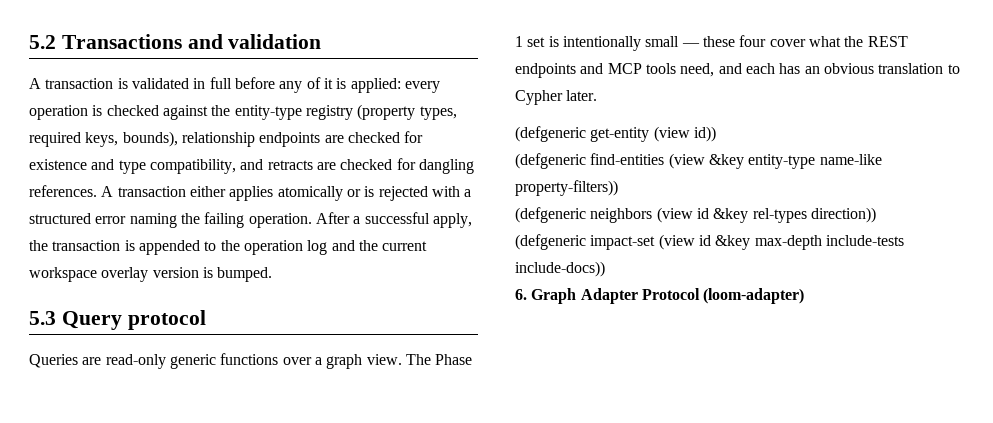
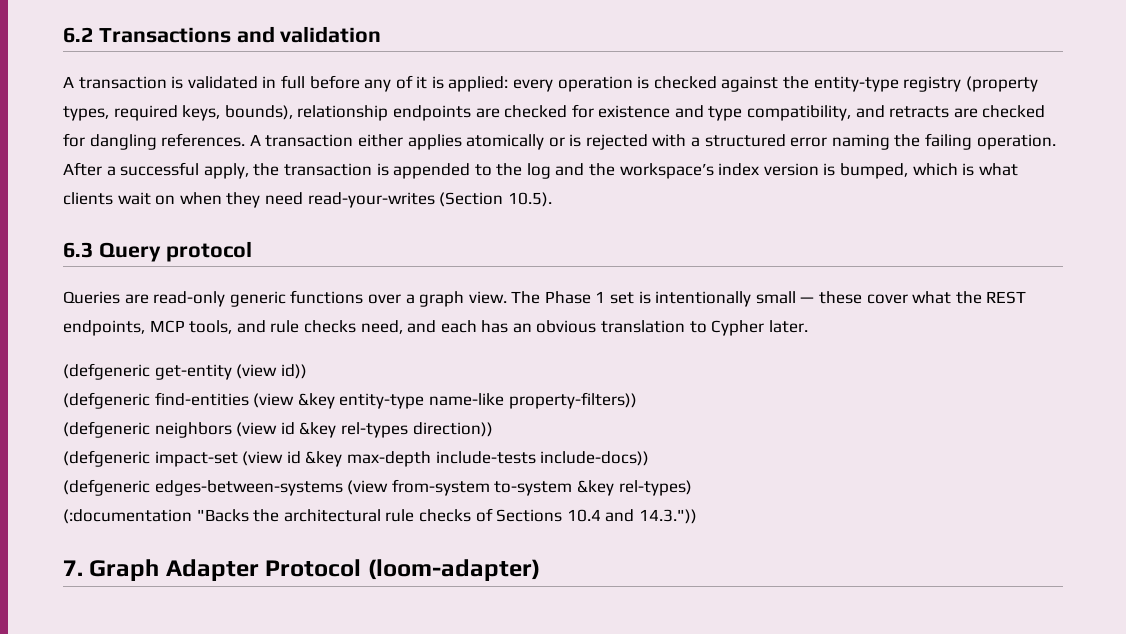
- 5.2 Transactions and validation
+ 6.2 Transactions and validation
- After a successful apply, the transaction is appended to the operation log and the current workspace overlay version is bumped.
- 5.3 Query protocol
+ After a successful apply, the transaction is appended to the log and the workspace’s index version is bumped, which is what clients wait on when they need read-your-writes (Section 10.5).
+ 6.3 Query protocol
- The Phase 1 set is intentionally small — these four cover what the REST endpoints and MCP tools need, and each has an obvious translation to Cypher later.
+ The Phase 1 set is intentionally small — these cover what the REST endpoints, MCP tools, and rule checks need, and each has an obvious translation to Cypher later.
- 6. Graph Adapter Protocol (loom-adapter)
+ (defgeneric edges-between-systems (view from-system to-system &key rel-types)
+ (:documentation "Backs the architectural rule checks of Sections 10.4 and 14.3."))
+ 7. Graph Adapter Protocol (loom-adapter)

